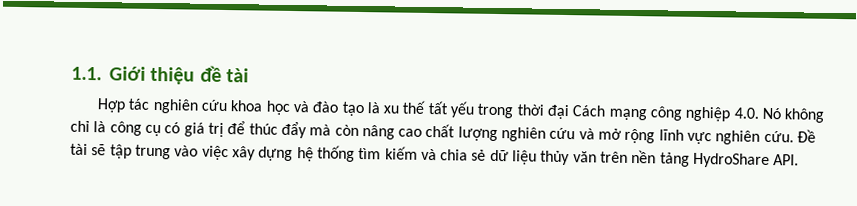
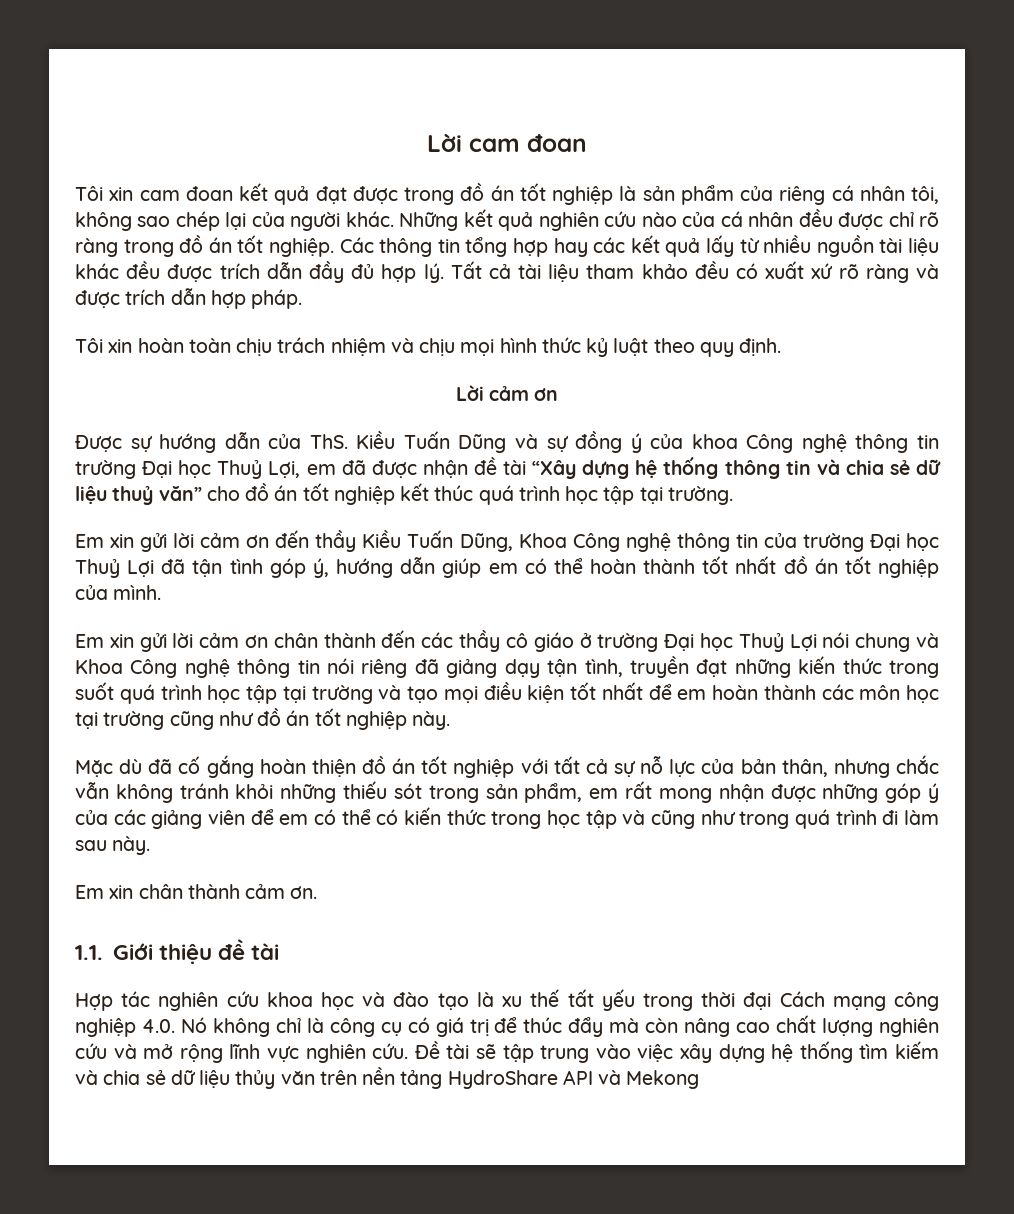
+ Lời cam đoan
+ Tôi xin cam đoan kết quả đạt được trong đồ án tốt nghiệp là sản phẩm của riêng cá nhân tôi, không sao chép lại của người khác. Những kết quả nghiên cứu nào của cá nhân đều được chỉ rõ ràng trong đồ án tốt nghiệp. Các thông tin tổng hợp hay các kết quả lấy từ nhiều nguồn tài liệu khác đều được trích dẫn đầy đủ hợp lý. Tất cả tài liệu tham khảo đều có xuất xứ rõ ràng và được trích dẫn hợp pháp.
+ Tôi xin hoàn toàn chịu trách nhiệm và chịu mọi hình thức kỷ luật theo quy định.
+ Lời cảm ơn
+ Được sự hướng dẫn của ThS. Kiều Tuấn Dũng và sự đồng ý của khoa Công nghệ thông tin trường Đại học Thuỷ Lợi, em đã được nhận đề tài “Xây dựng hệ thống thông tin và chia sẻ dữ liệu thuỷ văn” cho đồ án tốt nghiệp kết thúc quá trình học tập tại trường.
+ Em xin gửi lời cảm ơn đến thầy Kiều Tuấn Dũng, Khoa Công nghệ thông tin của trường Đại học Thuỷ Lợi đã tận tình góp ý, hướng dẫn giúp em có thể hoàn thành tốt nhất đồ án tốt nghiệp của mình.
+ Em xin gửi lời cảm ơn chân thành đến các thầy cô giáo ở trường Đại học Thuỷ Lợi nói chung và Khoa Công nghệ thông tin nói riêng đã giảng dạy tận tình, truyền đạt những kiến thức trong suốt quá trình học tập tại trường và tạo mọi điều kiện tốt nhất để em hoàn thành các môn học tại trường cũng như đồ án tốt nghiệp này.
+ Mặc dù đã cố gắng hoàn thiện đồ án tốt nghiệp với tất cả sự nỗ lực của bản thân, nhưng chắc vẫn không tránh khỏi những thiếu sót trong sản phẩm, em rất mong nhận được những góp ý của các giảng viên để em có thể có kiến thức trong học tập và cũng như trong quá trình đi làm sau này.
+ Em xin chân thành cảm ơn.
- Đề tài sẽ tập trung vào việc xây dựng hệ thống tìm kiếm và chia sẻ dữ liệu thủy văn trên nền tảng HydroShare API.
+ Đề tài sẽ tập trung vào việc xây dựng hệ thống tìm kiếm và chia sẻ dữ liệu thủy văn trên nền tảng HydroShare API và Mekong

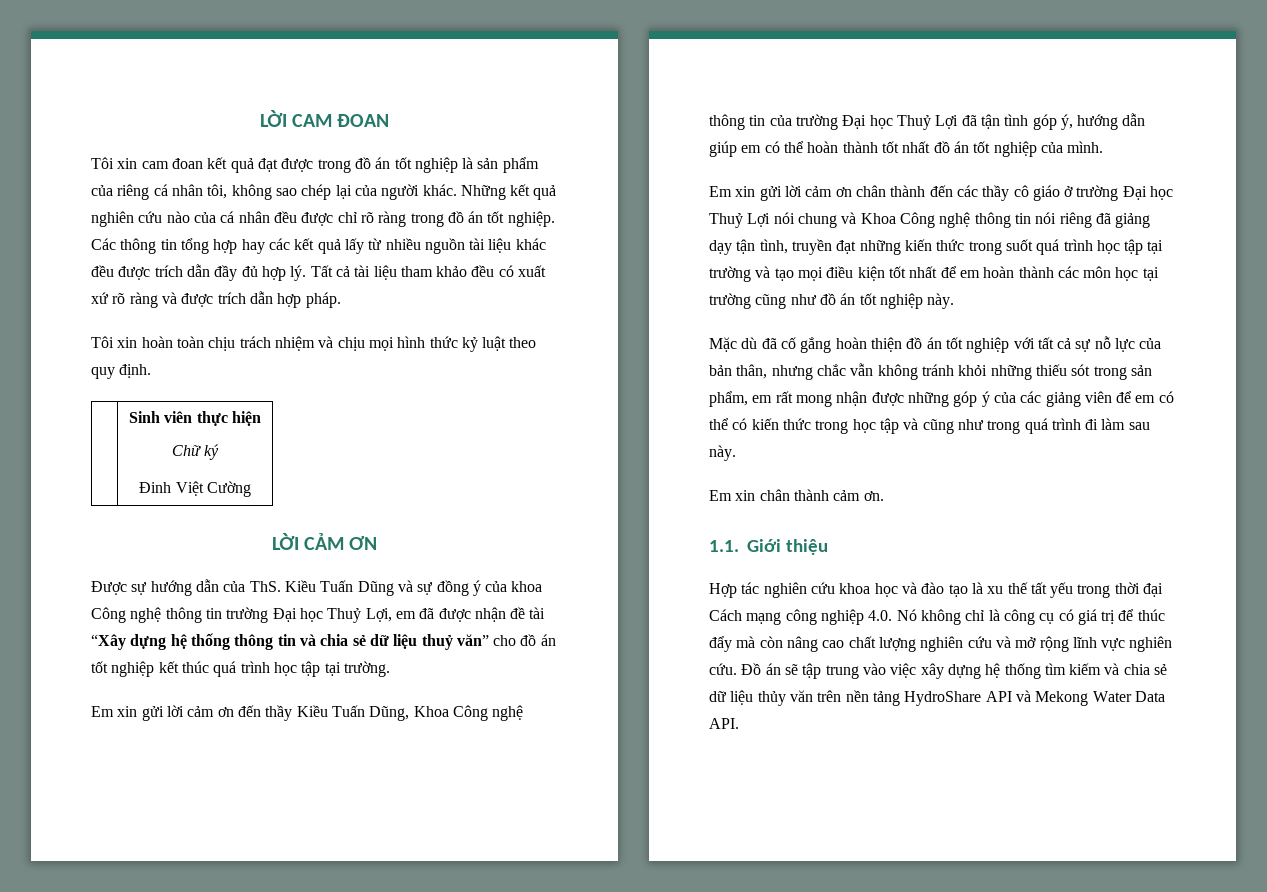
- Lời cam đoan
+ LỜI CAM ĐOAN
- Lời cảm ơn
+ | Sinh viên thực hiện
+ Chữ ký
+ Đinh Việt Cường
+ LỜI CẢM ƠN
- 1.1. Giới thiệu đề tài
+ 1.1. Giới thiệu
- Đề tài sẽ tập trung vào việc xây dựng hệ thống tìm kiếm và chia sẻ dữ liệu thủy văn trên nền tảng HydroShare API và Mekong
+ Đồ án sẽ tập trung vào việc xây dựng hệ thống tìm kiếm và chia sẻ dữ liệu thủy văn trên nền tảng HydroShare API và Mekong Water Data API.

